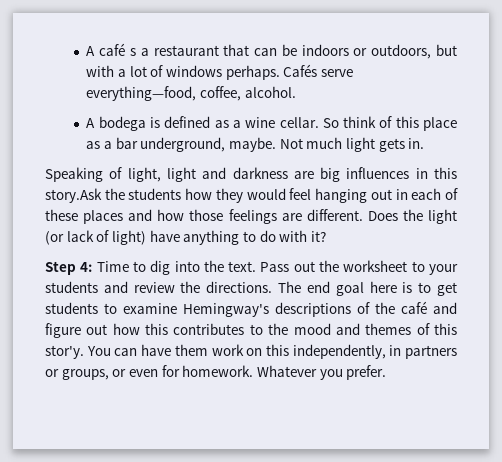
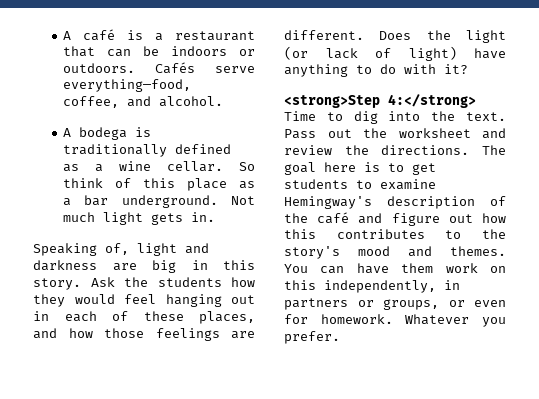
- A café s a restaurant that can be indoors or outdoors, but with a lot of windows perhaps.
+ A café is a restaurant that can be indoors or outdoors.
- Cafés serve everything—food, coffee, alcohol.
+ Cafés serve everything—food, coffee, and alcohol.
- A bodega is defined as a wine cellar.
+ A bodega is traditionally defined as a wine cellar.
- So think of this place as a bar underground, maybe.
+ So think of this place as a bar underground.
- Speaking of light, light and darkness are big influences in this story.Ask the students how they would feel hanging out in each of these places and how those feelings are different.
+ Speaking of, light and darkness are big in this story. Ask the students how they would feel hanging out in each of these places, and how those feelings are different.
- Step 4: Time to dig into the text.
+ <strong>Step 4:</strong> Time to dig into the text.
- Pass out the worksheet to your students and review the directions.
+ Pass out the worksheet and review the directions.
- The end goal here is to get students to examine Hemingway's descriptions of the café and figure out how this contributes to the mood and themes of this stor'y.
+ The goal here is to get students to examine Hemingway's description of the café and figure out how this contributes to the story's mood and themes.

